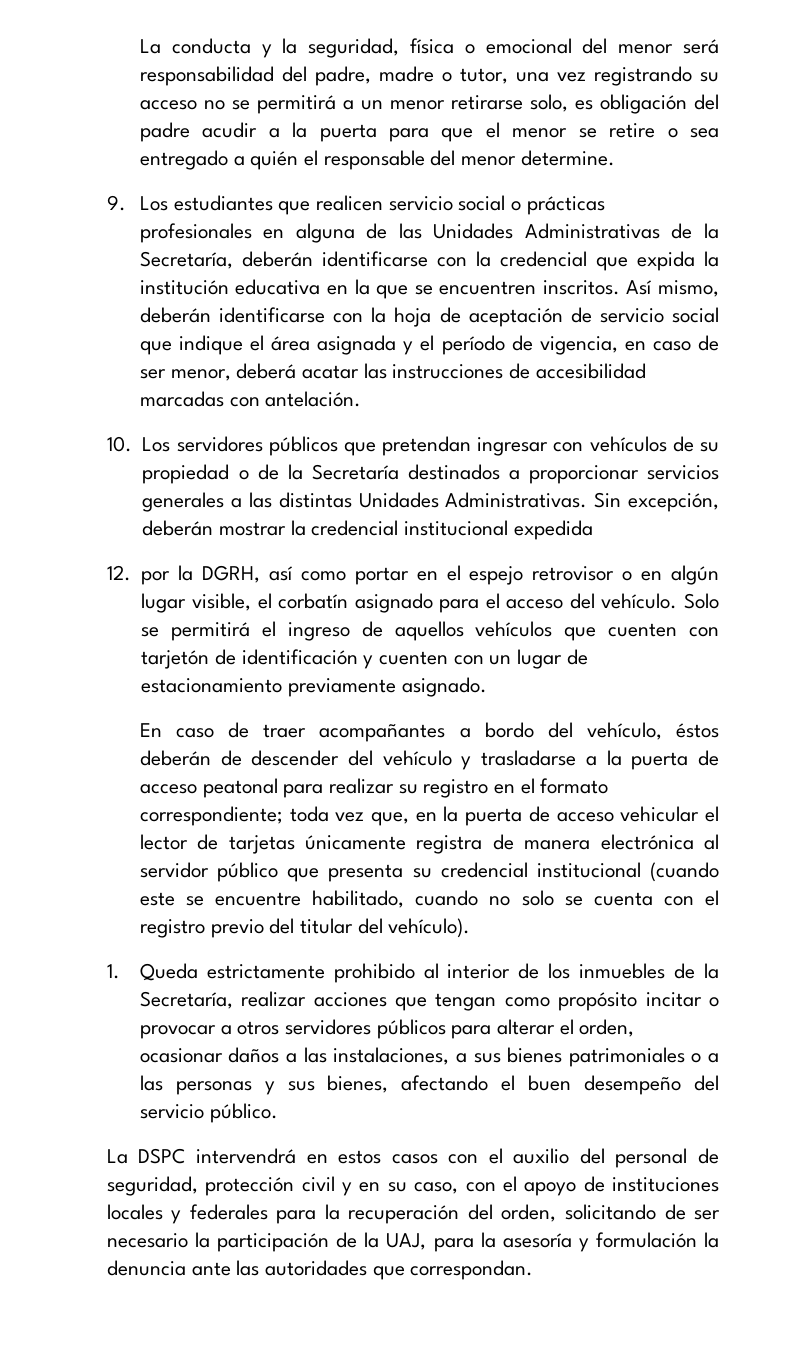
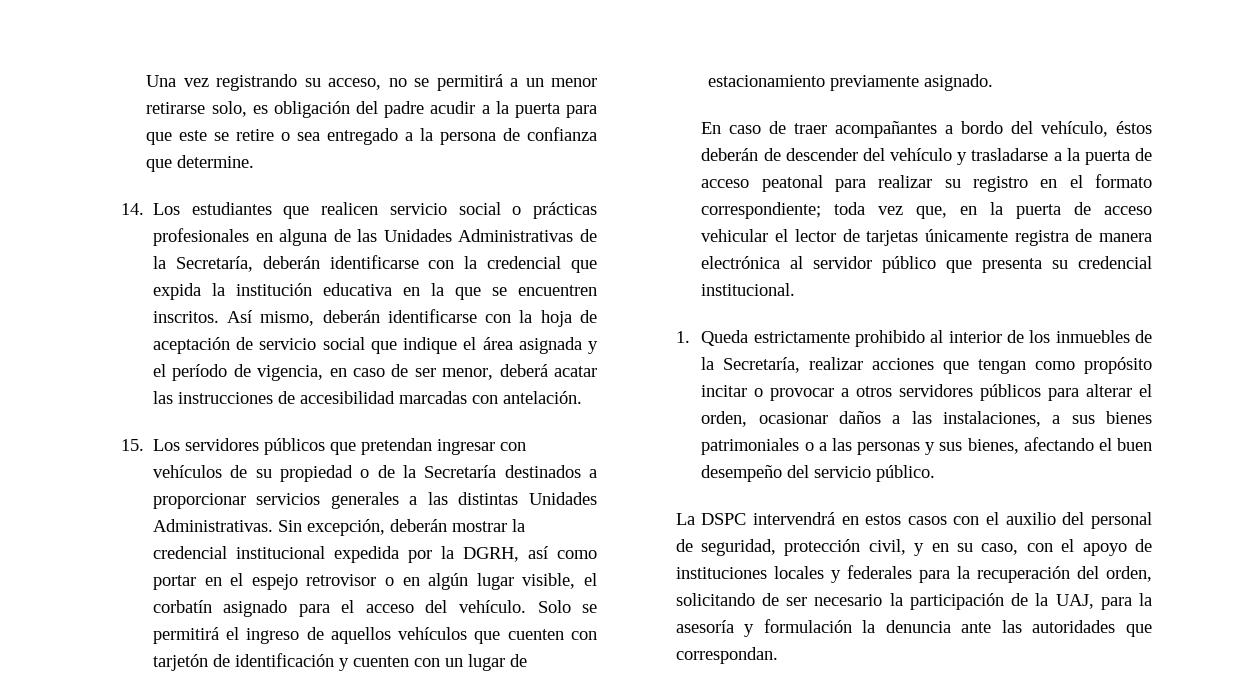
- La conducta y la seguridad, física o emocional del menor será responsabilidad del padre, madre o tutor, una vez registrando su acceso no se permitirá a un menor retirarse solo, es obligación del padre acudir a la puerta para que el menor se retire o sea entregado a quién el responsable del menor determine.
+ Una vez registrando su acceso, no se permitirá a un menor retirarse solo, es obligación del padre acudir a la puerta para que este se retire o sea entregado a la persona de confianza que determine.
- 9. Los estudiantes que realicen servicio social o prácticas profesionales en alguna de las Unidades Administrativas de la Secretaría, deberán identificarse con la credencial que expida la institución educativa en la que se encuentren inscritos.
+ 14. Los estudiantes que realicen servicio social o prácticas profesionales en alguna de las Unidades Administrativas de la Secretaría, deberán identificarse con la credencial que expida la institución educativa en la que se encuentren inscritos.
- 10. Los servidores públicos que pretendan ingresar con vehículos de su propiedad o de la Secretaría destinados a proporcionar servicios generales a las distintas Unidades Administrativas.
+ 15. Los servidores públicos que pretendan ingresar con vehículos de su propiedad o de la Secretaría destinados a proporcionar servicios generales a las distintas Unidades Administrativas.
- Sin excepción, deberán mostrar la credencial institucional expedida
- 12. por la DGRH, así como portar en el espejo retrovisor o en algún lugar visible, el corbatín asignado para el acceso del vehículo.
+ Sin excepción, deberán mostrar la credencial institucional expedida por la DGRH, así como portar en el espejo retrovisor o en algún lugar visible, el corbatín asignado para el acceso del vehículo.
- En caso de traer acompañantes a bordo del vehículo, éstos deberán de descender del vehículo y trasladarse a la puerta de acceso peatonal para realizar su registro en el formato correspondiente; toda vez que, en la puerta de acceso vehicular el lector de tarjetas únicamente registra de manera electrónica al servidor público que presenta su credencial institucional (cuando este se encuentre habilitado, cuando no solo se cuenta con el registro previo del titular del vehículo).
+ En caso de traer acompañantes a bordo del vehículo, éstos deberán de descender del vehículo y trasladarse a la puerta de acceso peatonal para realizar su registro en el formato correspondiente; toda vez que, en la puerta de acceso vehicular el lector de tarjetas únicamente registra de manera electrónica al servidor público que presenta su credencial institucional.
- La DSPC intervendrá en estos casos con el auxilio del personal de seguridad, protección civil y en su caso, con el apoyo de instituciones locales y federales para la recuperación del orden, solicitando de ser necesario la participación de la UAJ, para la asesoría y formulación la denuncia ante las autoridades que correspondan.
+ La DSPC intervendrá en estos casos con el auxilio del personal de seguridad, protección civil, y en su caso, con el apoyo de instituciones locales y federales para la recuperación del orden, solicitando de ser necesario la participación de la UAJ, para la asesoría y formulación la denuncia ante las autoridades que correspondan.

